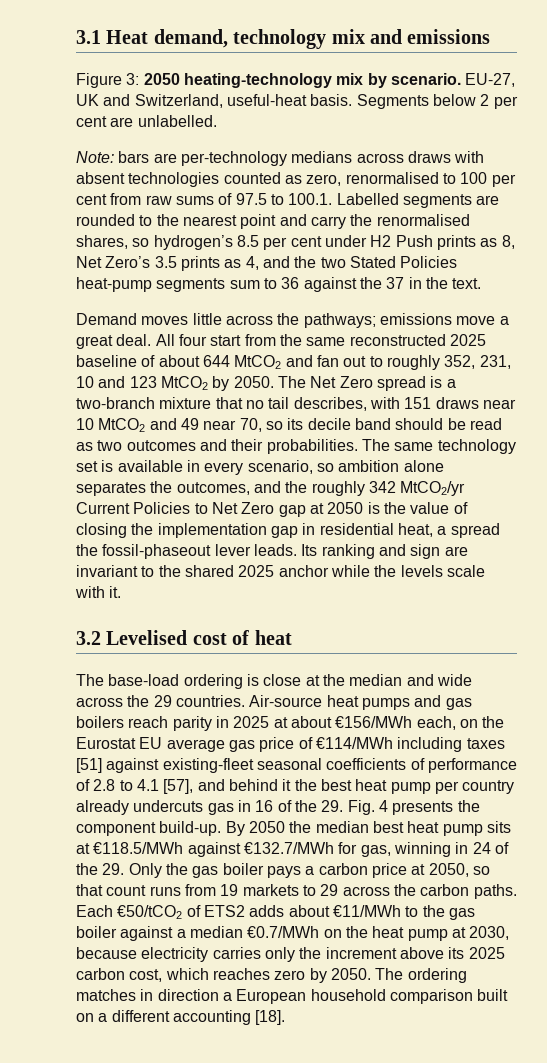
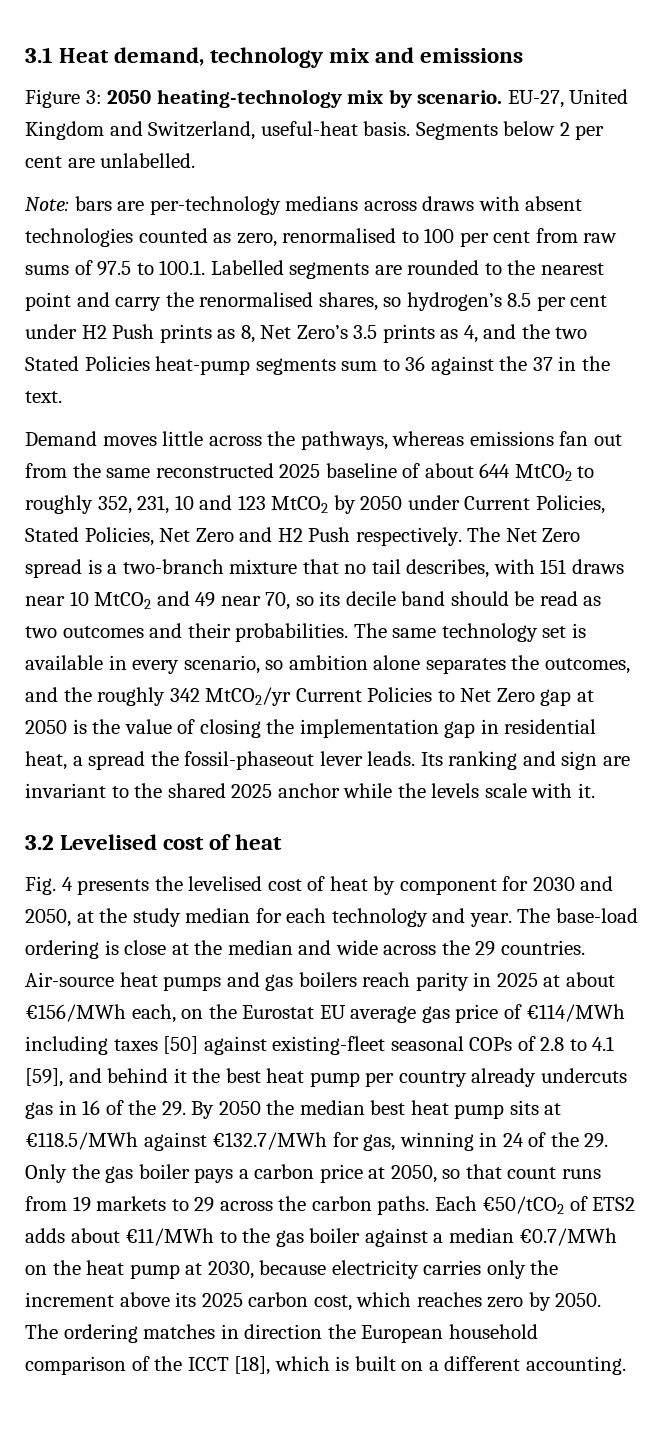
- EU-27, UK and Switzerland, useful-heat basis.
+ EU-27, United Kingdom and Switzerland, useful-heat basis.
- Demand moves little across the pathways; emissions move a great deal. All four start from the same reconstructed 2025 baseline of about 644 MtCO2 and fan out to roughly 352, 231, 10 and 123 MtCO2 by 2050.
+ Demand moves little across the pathways, whereas emissions fan out from the same reconstructed 2025 baseline of about 644 MtCO2 to roughly 352, 231, 10 and 123 MtCO2 by 2050 under Current Policies, Stated Policies, Net Zero and H2 Push respectively.
+ Fig. 4 presents the levelised cost of heat by component for 2030 and 2050, at the study median for each technology and year.
- Air-source heat pumps and gas boilers reach parity in 2025 at about €156/MWh each, on the Eurostat EU average gas price of €114/MWh including taxes [51] against existing-fleet seasonal coefficients of performance of 2.8 to 4.1 [57], and behind it the best heat pump per country already undercuts gas in 16 of the 29. Fig. 4 presents the component build-up. By 2050 the median best heat pump sits at €118.5/MWh against €132.7/MWh for gas, winning in 24 of the 29. Only the gas boiler pays a carbon price at 2050, so that count runs from 19 markets to 29 across the carbon paths.
+ Air-source heat pumps and gas boilers reach parity in 2025 at about €156/MWh each, on the Eurostat EU average gas price of €114/MWh including taxes [50] against existing-fleet seasonal COPs of 2.8 to 4.1 [59], and behind it the best heat pump per country already undercuts gas in 16 of the 29. By 2050 the median best heat pump sits at €118.5/MWh against €132.7/MWh for gas, winning in 24 of the 29. Only the gas boiler pays a carbon price at 2050, so that count runs from 19 markets to 29 across the carbon paths.
- The ordering matches in direction a European household comparison built on a different accounting [18].
+ The ordering matches in direction the European household comparison of the ICCT [18], which is built on a different accounting.

